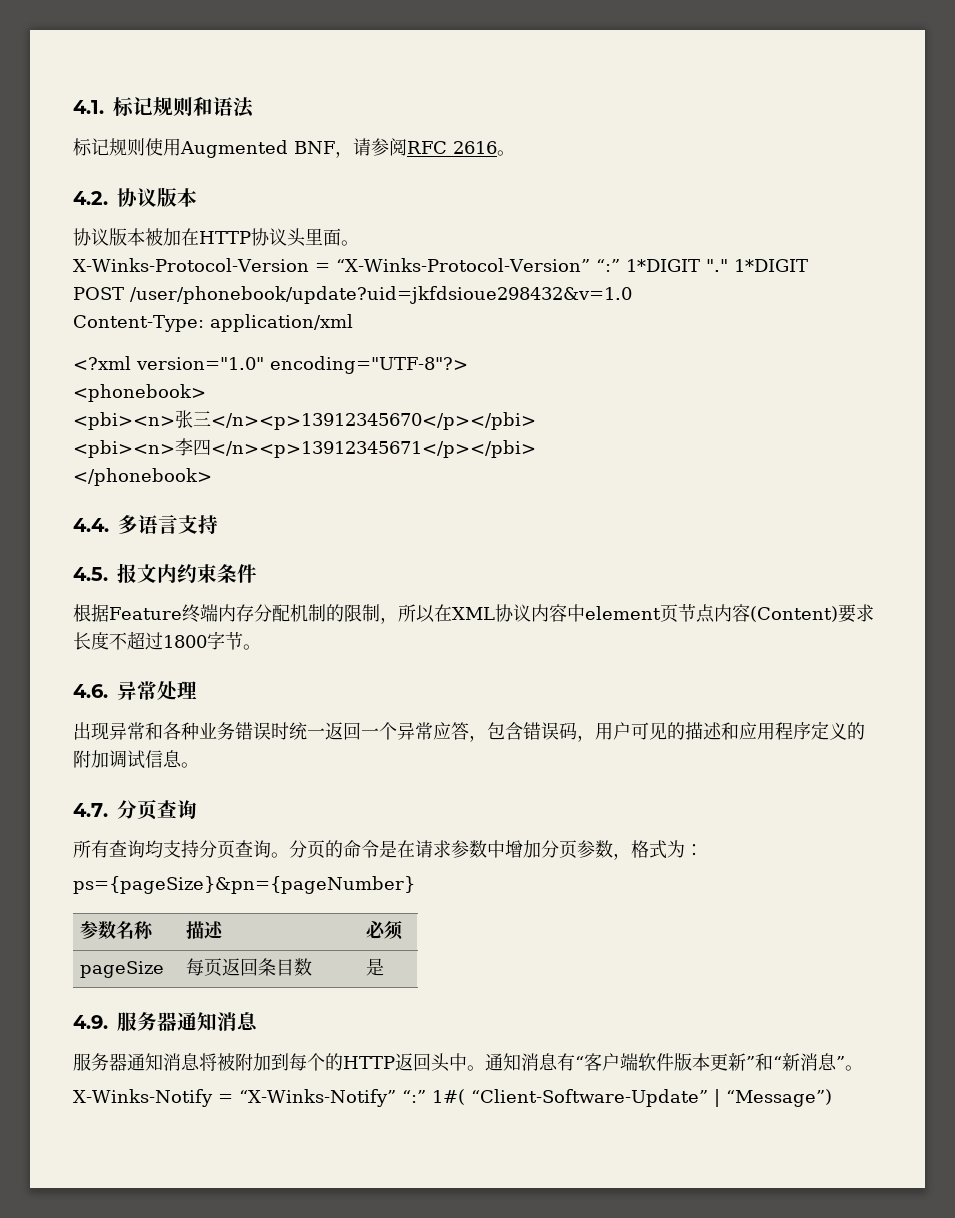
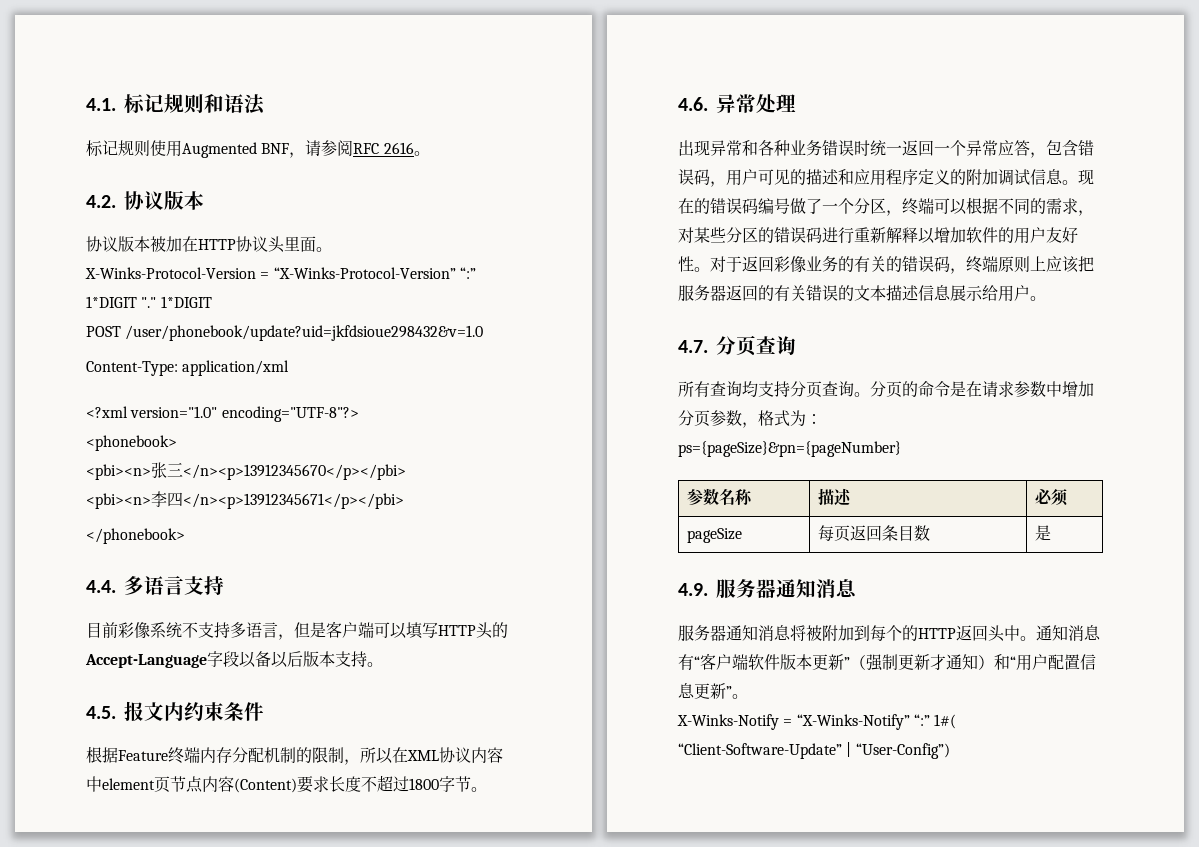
+ 目前彩像系统不支持多语言，但是客户端可以填写HTTP头的Accept-Language字段以备以后版本支持。
+ 现在的错误码编号做了一个分区，终端可以根据不同的需求，对某些分区的错误码进行重新解释以增加软件的用户友好性。对于返回彩像业务的有关的错误码，终端原则上应该把服务器返回的有关错误的文本描述信息展示给用户。
- 通知消息有“客户端软件版本更新”和“新消息”。
+ 通知消息有“客户端软件版本更新”（强制更新才通知）和“用户配置信息更新”。
- X-Winks-Notify = “X-Winks-Notify” “:” 1#( “Client-Software-Update” | “Message”)
+ X-Winks-Notify = “X-Winks-Notify” “:” 1#( “Client-Software-Update” | “User-Config”)

